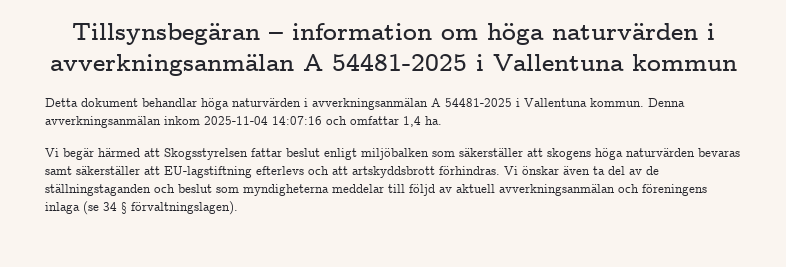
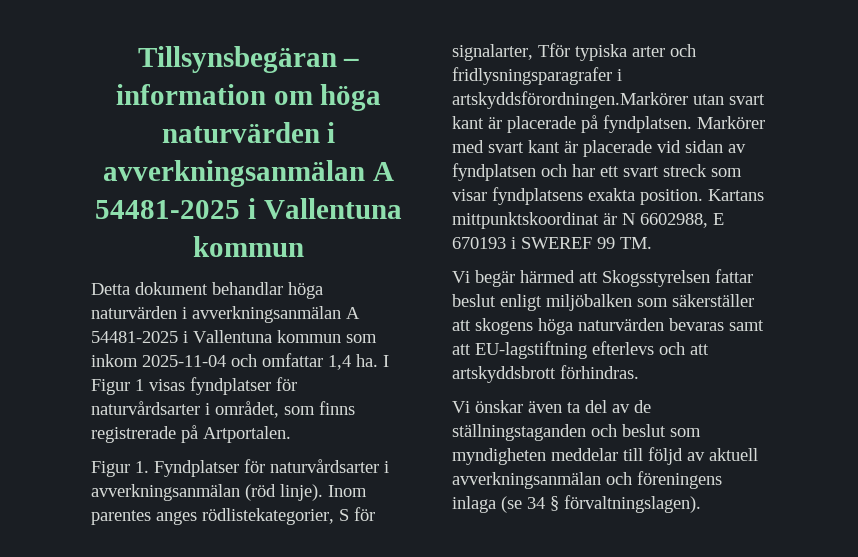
- Detta dokument behandlar höga naturvärden i avverkningsanmälan A 54481-2025 i Vallentuna kommun. Denna avverkningsanmälan inkom 2025-11-04 14:07:16 och omfattar 1,4 ha.
+ Detta dokument behandlar höga naturvärden i avverkningsanmälan A 54481-2025 i Vallentuna kommun som inkom 2025-11-04 och omfattar 1,4 ha. I Figur 1 visas fyndplatser för naturvårdsarter i området, som finns registrerade på Artportalen.
+ Figur 1. Fyndplatser för naturvårdsarter i avverkningsanmälan (röd linje). Inom parentes anges rödlistekategorier, S för signalarter, Tför typiska arter och fridlysningsparagrafer i artskyddsförordningen.Markörer utan svart kant är placerade på fyndplatsen. Markörer med svart kant är placerade vid sidan av fyndplatsen och har ett svart streck som visar fyndplatsens exakta position. Kartans mittpunktskoordinat är N 6602988, E 670193 i SWEREF 99 TM.
- Vi begär härmed att Skogsstyrelsen fattar beslut enligt miljöbalken som säkerställer att skogens höga naturvärden bevaras samt säkerställer att EU-lagstiftning efterlevs och att artskyddsbrott förhindras. Vi önskar även ta del av de ställningstaganden och beslut som myndigheterna meddelar till följd av aktuell avverkningsanmälan och föreningens inlaga (se 34 § förvaltningslagen).
+ Vi begär härmed att Skogsstyrelsen fattar beslut enligt miljöbalken som säkerställer att skogens höga naturvärden bevaras samt att EU-lagstiftning efterlevs och att artskyddsbrott förhindras.
+ Vi önskar även ta del av de ställningstaganden och beslut som myndigheten meddelar till följd av aktuell avverkningsanmälan och föreningens inlaga (se 34 § förvaltningslagen).

